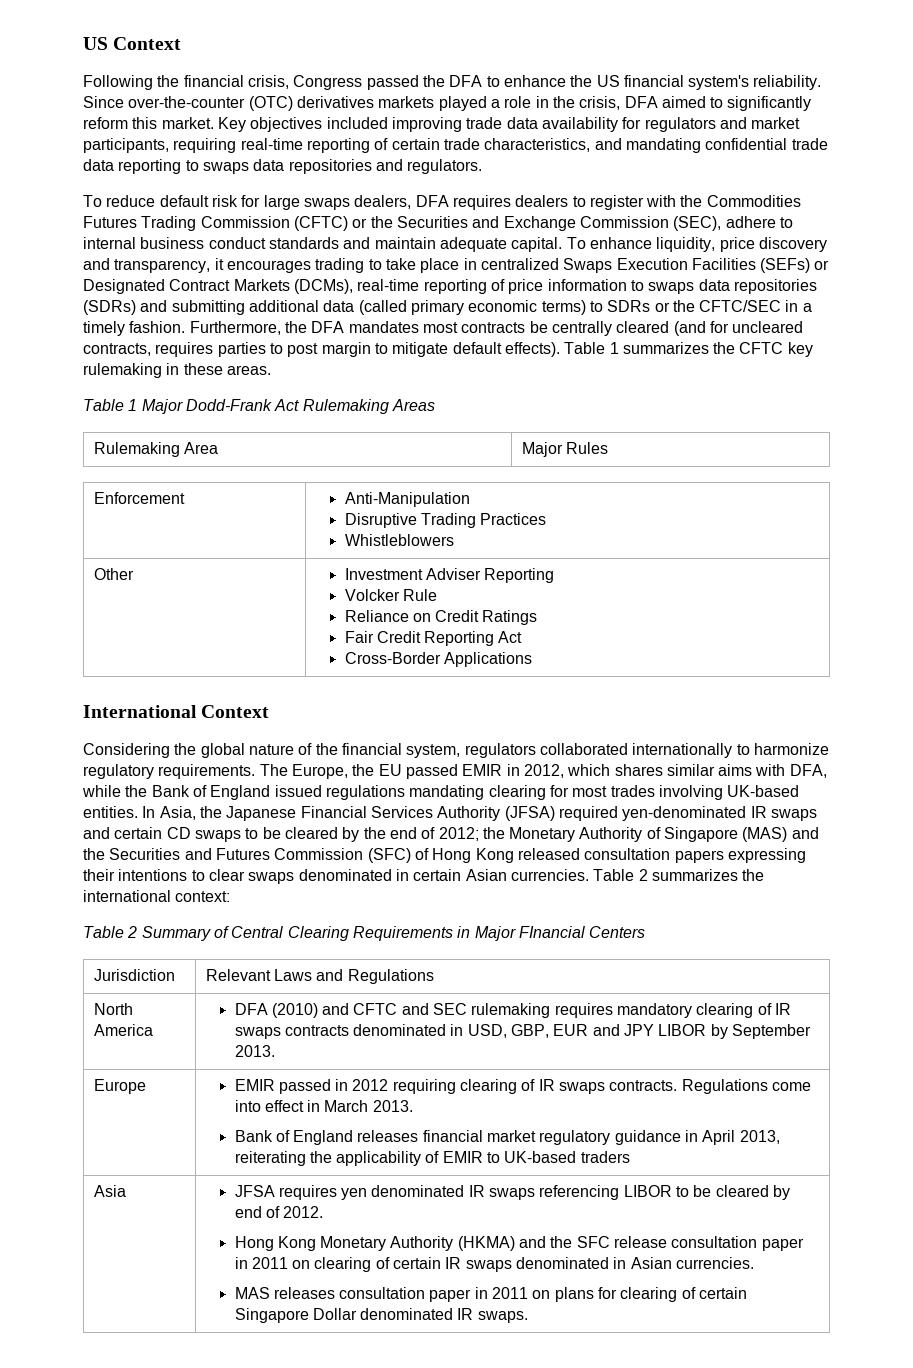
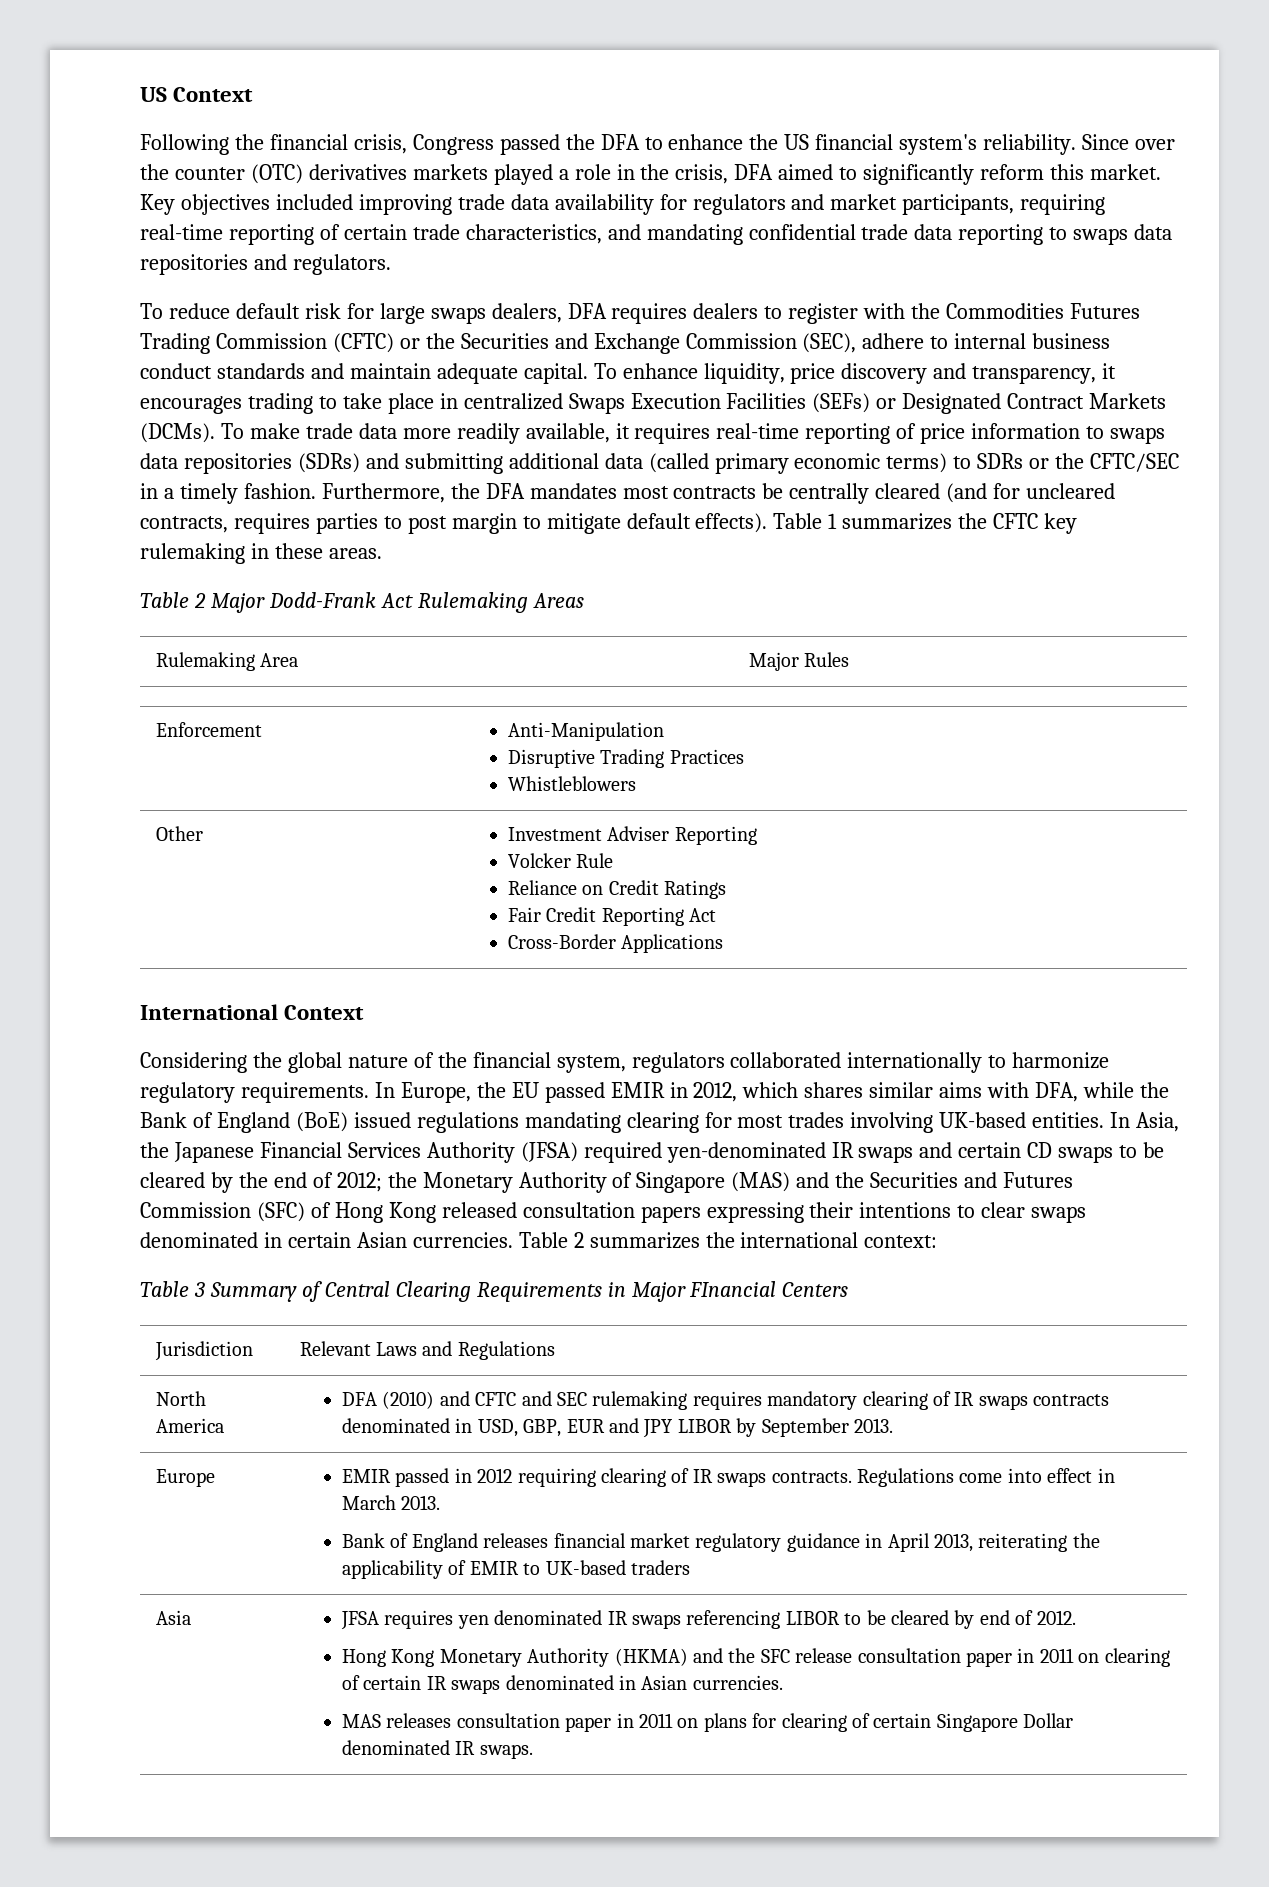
- Since over-the-counter (OTC) derivatives markets played a role in the crisis, DFA aimed to significantly reform this market.
+ Since over the counter (OTC) derivatives markets played a role in the crisis, DFA aimed to significantly reform this market.
- To enhance liquidity, price discovery and transparency, it encourages trading to take place in centralized Swaps Execution Facilities (SEFs) or Designated Contract Markets (DCMs), real-time reporting of price information to swaps data repositories (SDRs) and submitting additional data (called primary economic terms) to SDRs or the CFTC/SEC in a timely fashion.
+ To enhance liquidity, price discovery and transparency, it encourages trading to take place in centralized Swaps Execution Facilities (SEFs) or Designated Contract Markets (DCMs). To make trade data more readily available, it requires real-time reporting of price information to swaps data repositories (SDRs) and submitting additional data (called primary economic terms) to SDRs or the CFTC/SEC in a timely fashion.
- Table 1 Major Dodd-Frank Act Rulemaking Areas
+ Table 2 Major Dodd-Frank Act Rulemaking Areas
- The Europe, the EU passed EMIR in 2012, which shares similar aims with DFA, while the Bank of England issued regulations mandating clearing for most trades involving UK-based entities.
+ In Europe, the EU passed EMIR in 2012, which shares similar aims with DFA, while the Bank of England (BoE) issued regulations mandating clearing for most trades involving UK-based entities.
- Table 2 Summary of Central Clearing Requirements in Major FInancial Centers
+ Table 3 Summary of Central Clearing Requirements in Major FInancial Centers

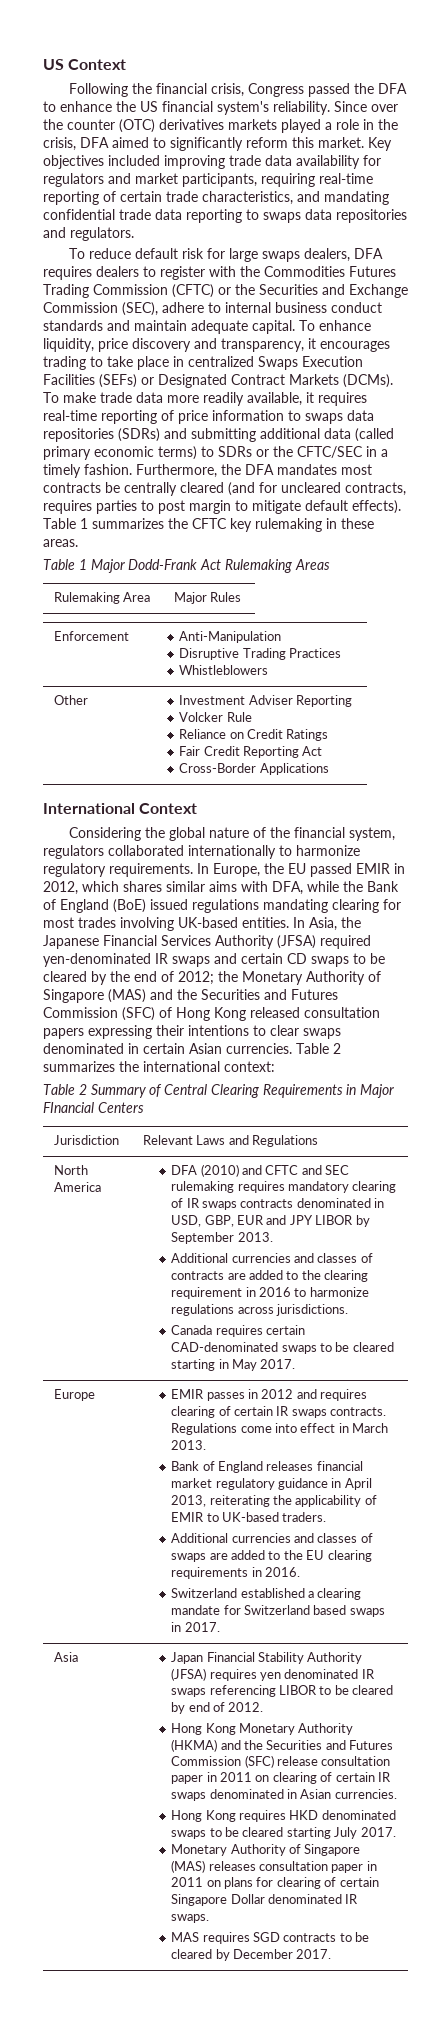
- Table 2 Major Dodd-Frank Act Rulemaking Areas
+ Table 1 Major Dodd-Frank Act Rulemaking Areas
- Table 3 Summary of Central Clearing Requirements in Major FInancial Centers
+ Table 2 Summary of Central Clearing Requirements in Major FInancial Centers
+ Additional currencies and classes of contracts are added to the clearing requirement in 2016 to harmonize regulations across jurisdictions.
+ Canada requires certain CAD-denominated swaps to be cleared starting in May 2017.
- EMIR passed in 2012 requiring clearing of IR swaps contracts.
+ EMIR passes in 2012 and requires clearing of certain IR swaps contracts.
- Bank of England releases financial market regulatory guidance in April 2013, reiterating the applicability of EMIR to UK-based traders
- Asia | JFSA requires yen denominated IR swaps referencing LIBOR to be cleared by end of 2012.
+ Bank of England releases financial market regulatory guidance in April 2013, reiterating the applicability of EMIR to UK-based traders.
+ Additional currencies and classes of swaps are added to the EU clearing requirements in 2016.
+ Switzerland established a clearing mandate for Switzerland based swaps in 2017.
+ Asia | Japan Financial Stability Authority (JFSA) requires yen denominated IR swaps referencing LIBOR to be cleared by end of 2012.
- Hong Kong Monetary Authority (HKMA) and the SFC release consultation paper in 2011 on clearing of certain IR swaps denominated in Asian currencies.
+ Hong Kong Monetary Authority (HKMA) and the Securities and Futures Commission (SFC) release consultation paper in 2011 on clearing of certain IR swaps denominated in Asian currencies.
- MAS releases consultation paper in 2011 on plans for clearing of certain Singapore Dollar denominated IR swaps.
+ Hong Kong requires HKD denominated swaps to be cleared starting July 2017.
+ Monetary Authority of Singapore (MAS) releases consultation paper in 2011 on plans for clearing of certain Singapore Dollar denominated IR swaps.
+ MAS requires SGD contracts to be cleared by December 2017.

